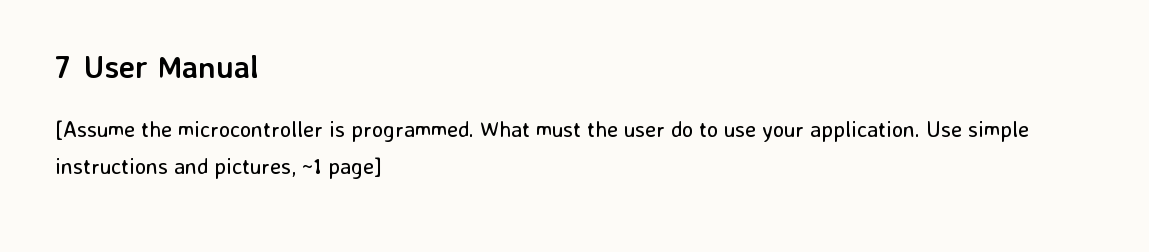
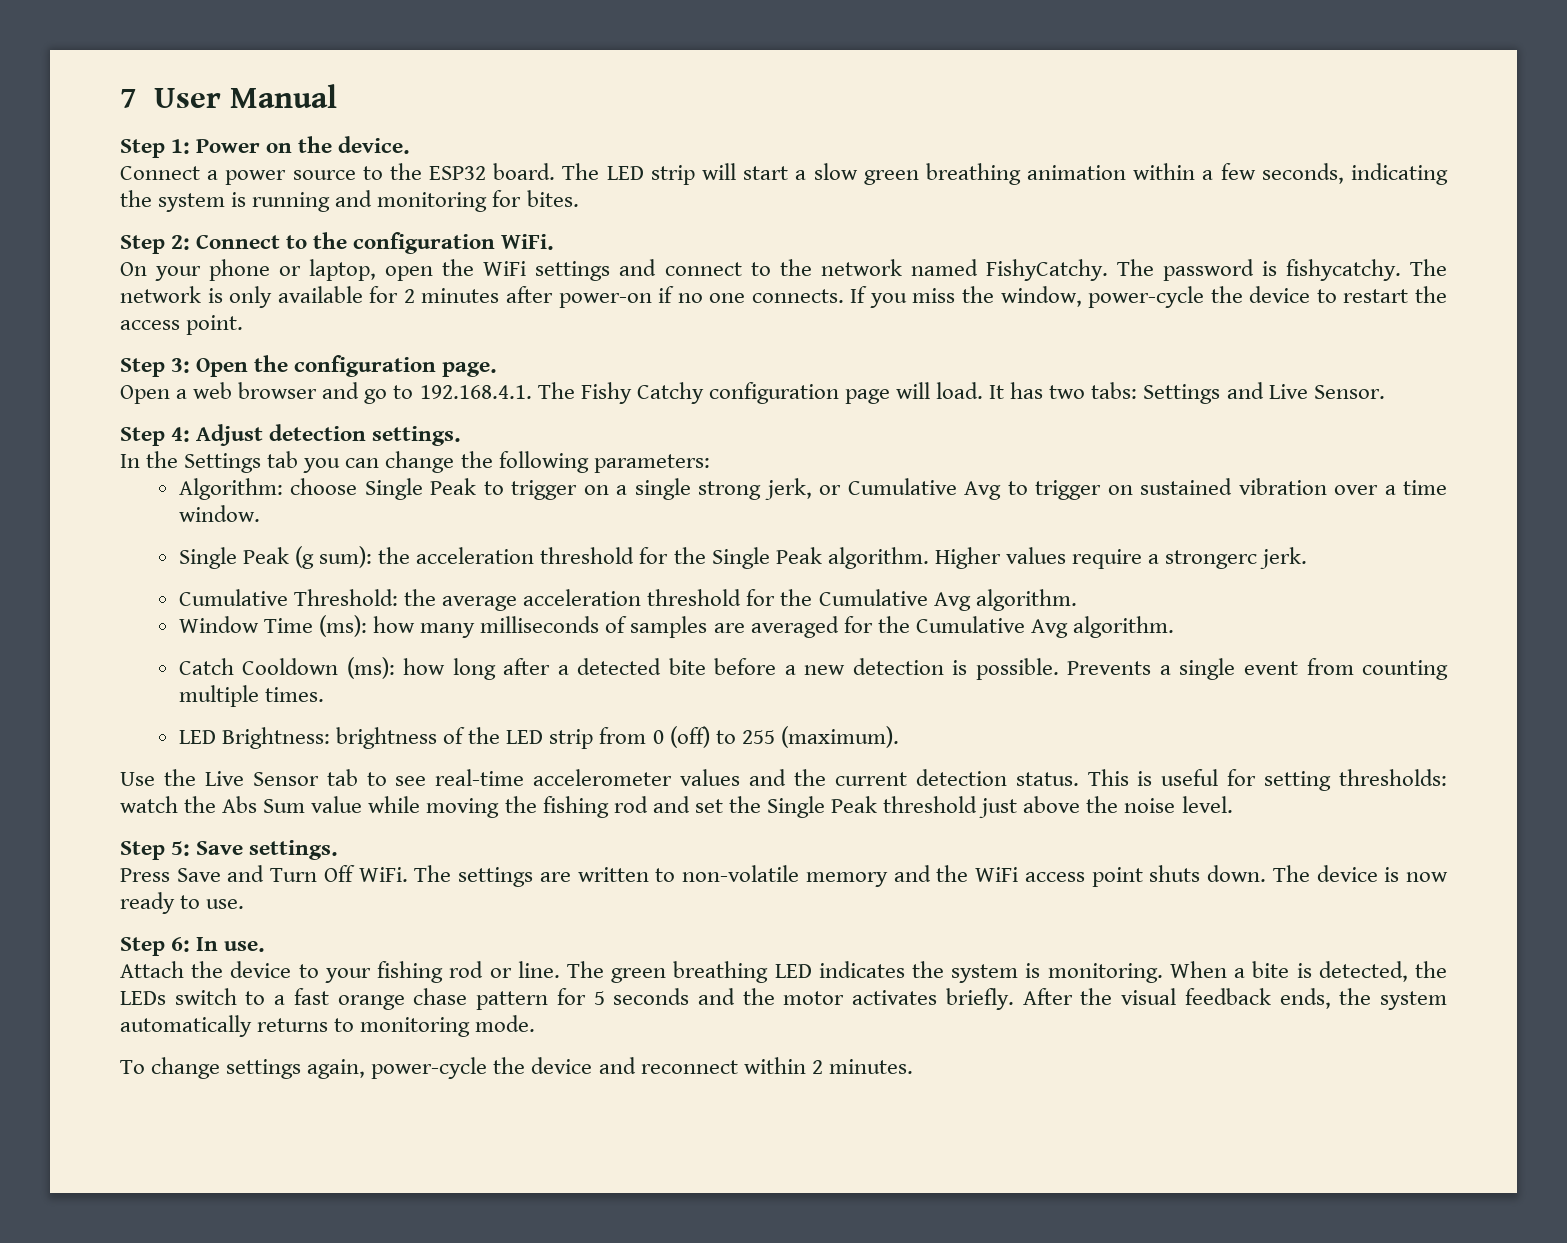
- [Assume the microcontroller is programmed. What must the user do to use your application. Use simple instructions and pictures, ~1 page]
+ Step 1: Power on the device.
+ Connect a power source to the ESP32 board. The LED strip will start a slow green breathing animation within a few seconds, indicating the system is running and monitoring for bites.
+ Step 2: Connect to the configuration WiFi.
+ On your phone or laptop, open the WiFi settings and connect to the network named FishyCatchy. The password is fishycatchy. The network is only available for 2 minutes after power-on if no one connects. If you miss the window, power-cycle the device to restart the access point.
+ Step 3: Open the configuration page.
+ Open a web browser and go to 192.168.4.1. The Fishy Catchy configuration page will load. It has two tabs: Settings and Live Sensor.
+ Step 4: Adjust detection settings.
+ In the Settings tab you can change the following parameters:
+ Algorithm: choose Single Peak to trigger on a single strong jerk, or Cumulative Avg to trigger on sustained vibration over a time window.
+ Single Peak (g sum): the acceleration threshold for the Single Peak algorithm. Higher values require a strongerc jerk.
+ Cumulative Threshold: the average acceleration threshold for the Cumulative Avg algorithm.
+ Window Time (ms): how many milliseconds of samples are averaged for the Cumulative Avg algorithm.
+ Catch Cooldown (ms): how long after a detected bite before a new detection is possible. Prevents a single event from counting multiple times.
+ LED Brightness: brightness of the LED strip from 0 (off) to 255 (maximum).
+ Use the Live Sensor tab to see real-time accelerometer values and the current detection status. This is useful for setting thresholds: watch the Abs Sum value while moving the fishing rod and set the Single Peak threshold just above the noise level.
+ Step 5: Save settings.
+ Press Save and Turn Off WiFi. The settings are written to non-volatile memory and the WiFi access point shuts down. The device is now ready to use.
+ Step 6: In use.
+ Attach the device to your fishing rod or line. The green breathing LED indicates the system is monitoring. When a bite is detected, the LEDs switch to a fast orange chase pattern for 5 seconds and the motor activates briefly. After the visual feedback ends, the system automatically returns to monitoring mode.
+ To change settings again, power-cycle the device and reconnect within 2 minutes.

